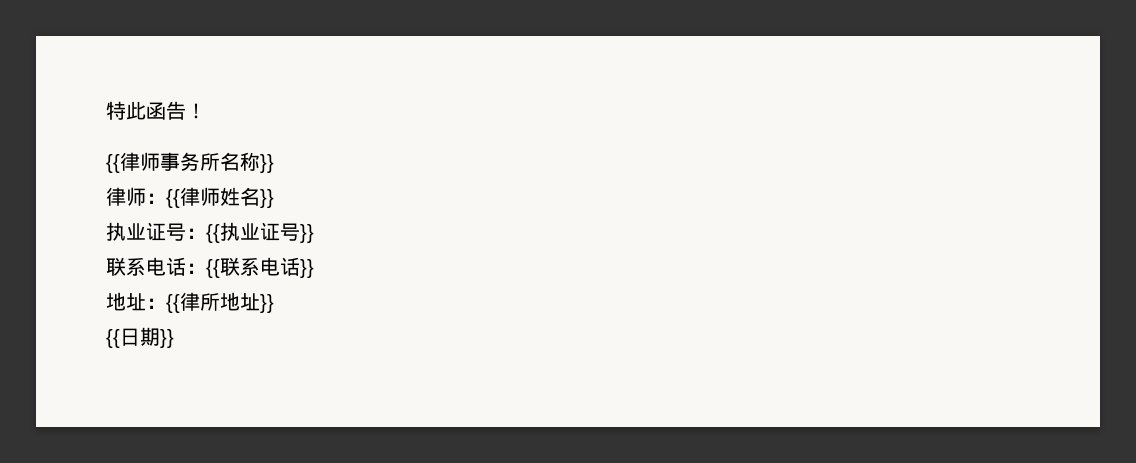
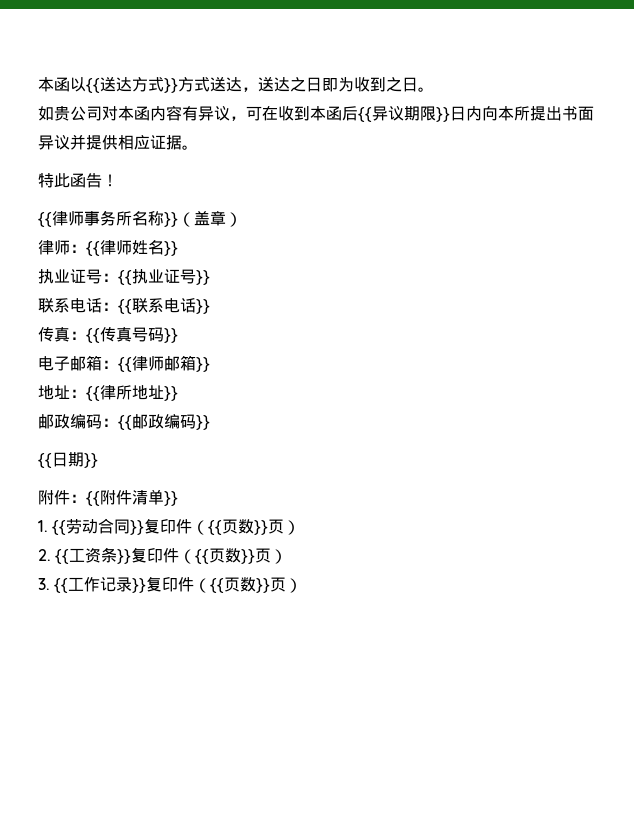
+ 本函以{{送达方式}}方式送达，送达之日即为收到之日。
+ 如贵公司对本函内容有异议，可在收到本函后{{异议期限}}日内向本所提出书面异议并提供相应证据。
- {{律师事务所名称}}
+ {{律师事务所名称}}（盖章）
+ 传真：{{传真号码}}
+ 电子邮箱：{{律师邮箱}}
+ 邮政编码：{{邮政编码}}
  {{日期}}
+ 附件：{{附件清单}}
+ 1. {{劳动合同}}复印件（{{页数}}页）
+ 2. {{工资条}}复印件（{{页数}}页）
+ 3. {{工作记录}}复印件（{{页数}}页）

